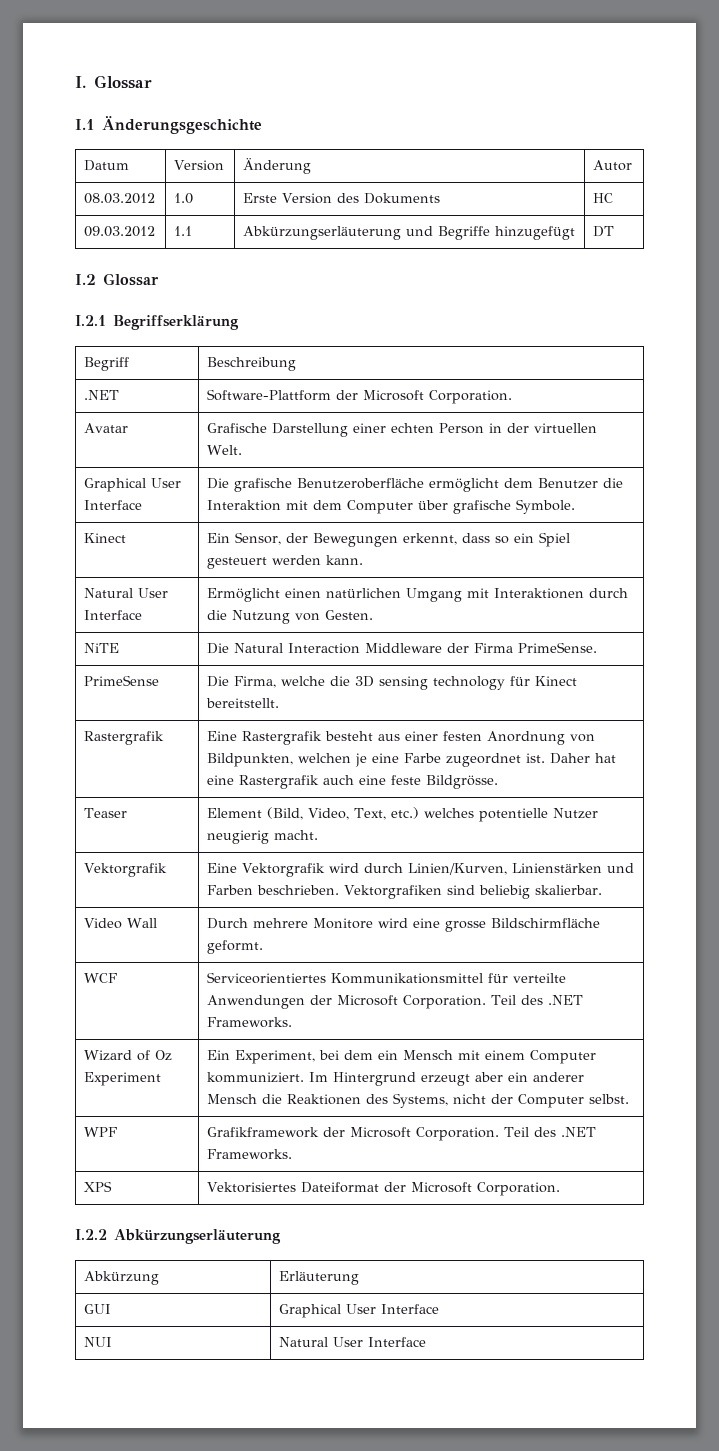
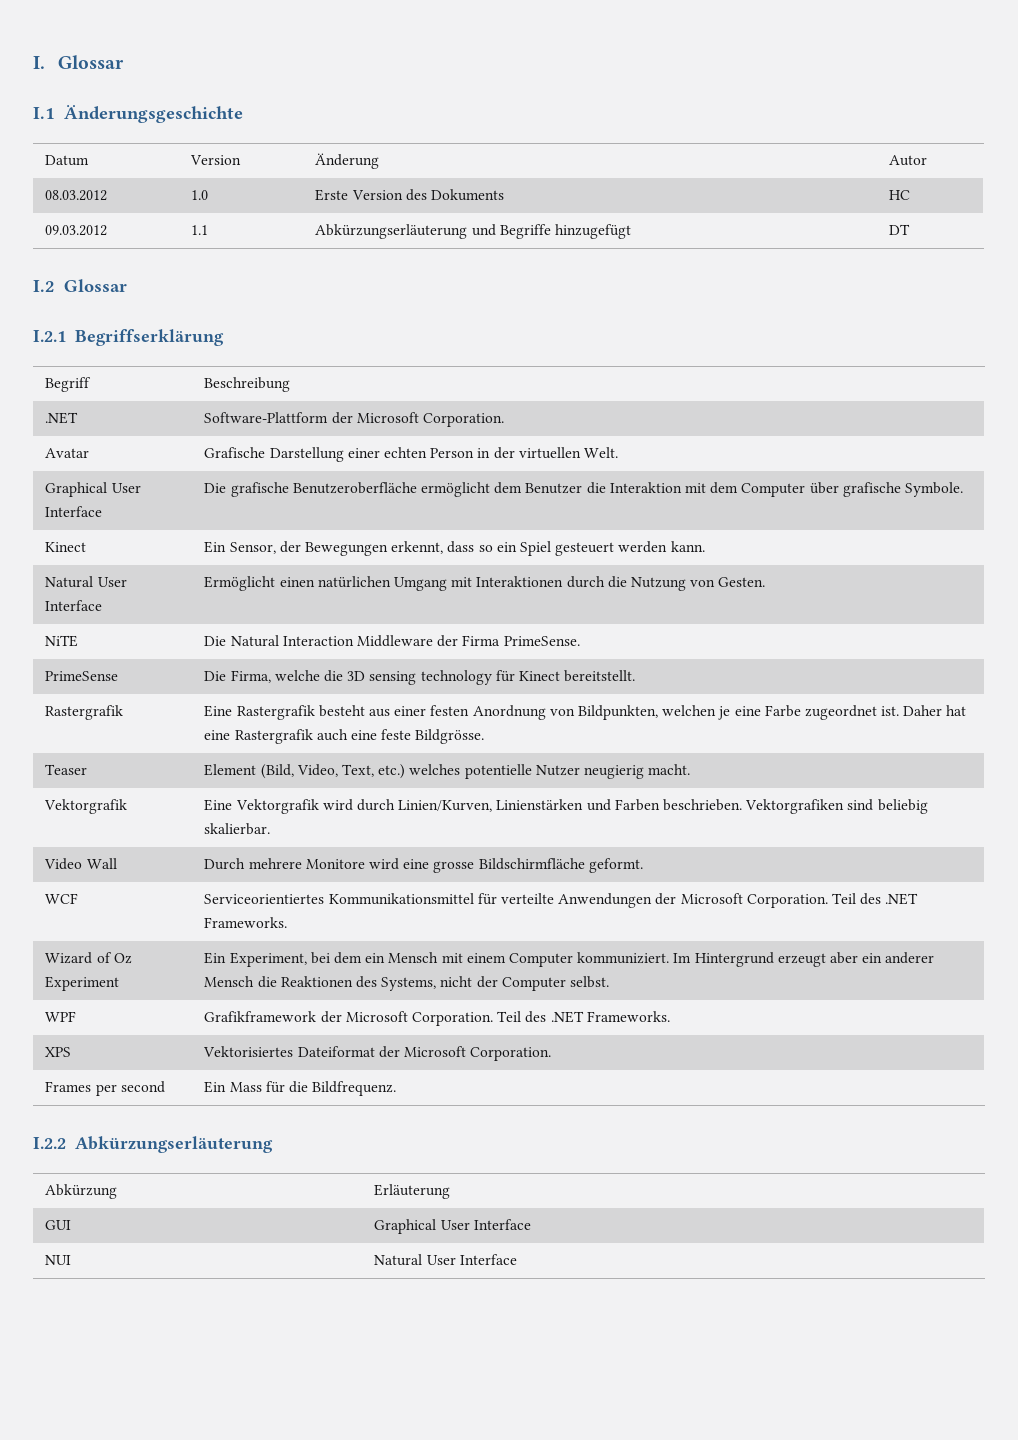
+ Frames per second | Ein Mass für die Bildfrequenz.

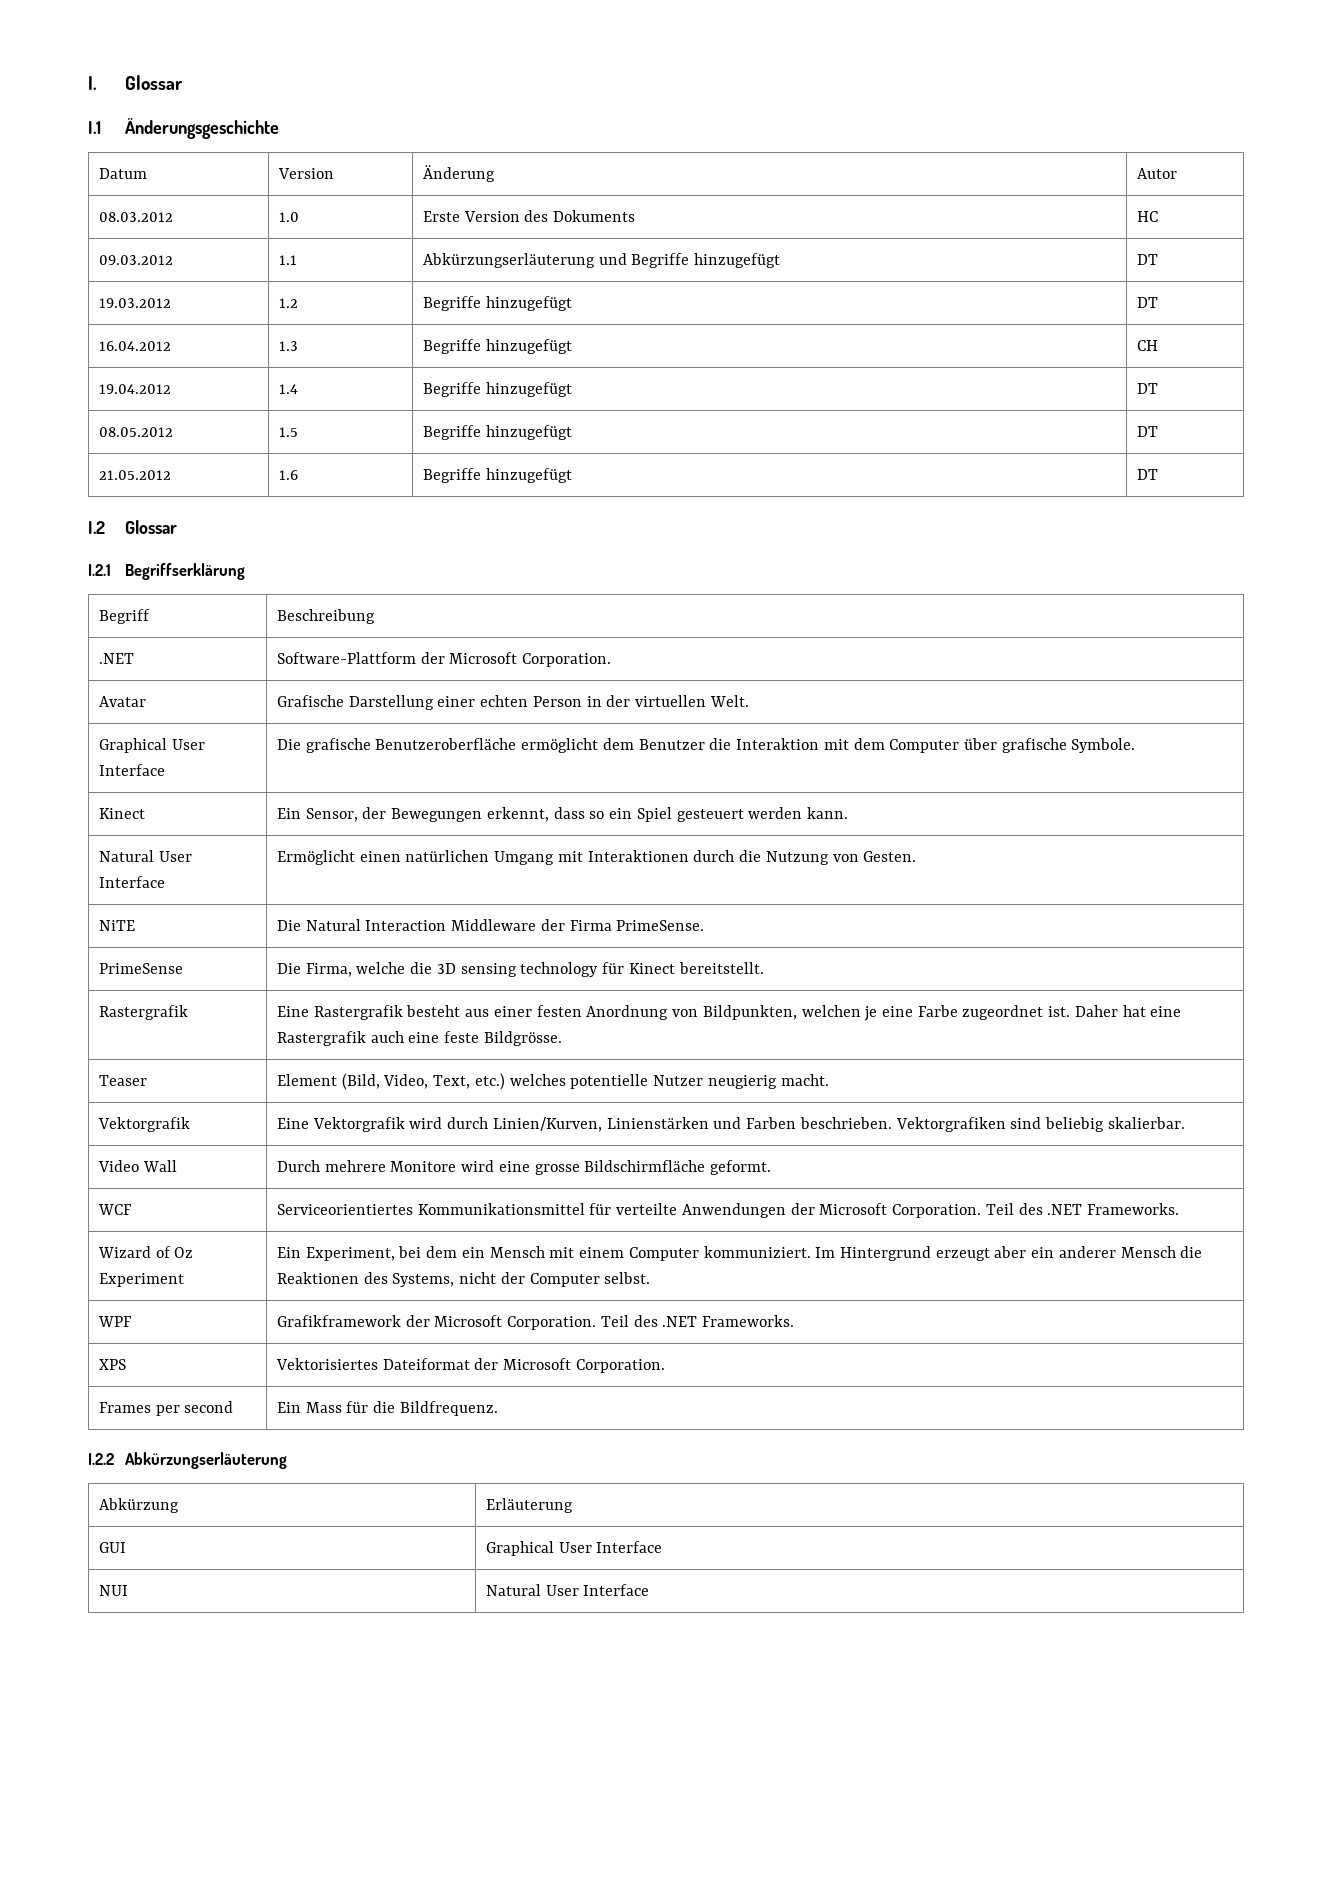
+ 19.03.2012 | 1.2 | Begriffe hinzugefügt | DT
+ 16.04.2012 | 1.3 | Begriffe hinzugefügt | CH
+ 19.04.2012 | 1.4 | Begriffe hinzugefügt | DT
+ 08.05.2012 | 1.5 | Begriffe hinzugefügt | DT
+ 21.05.2012 | 1.6 | Begriffe hinzugefügt | DT

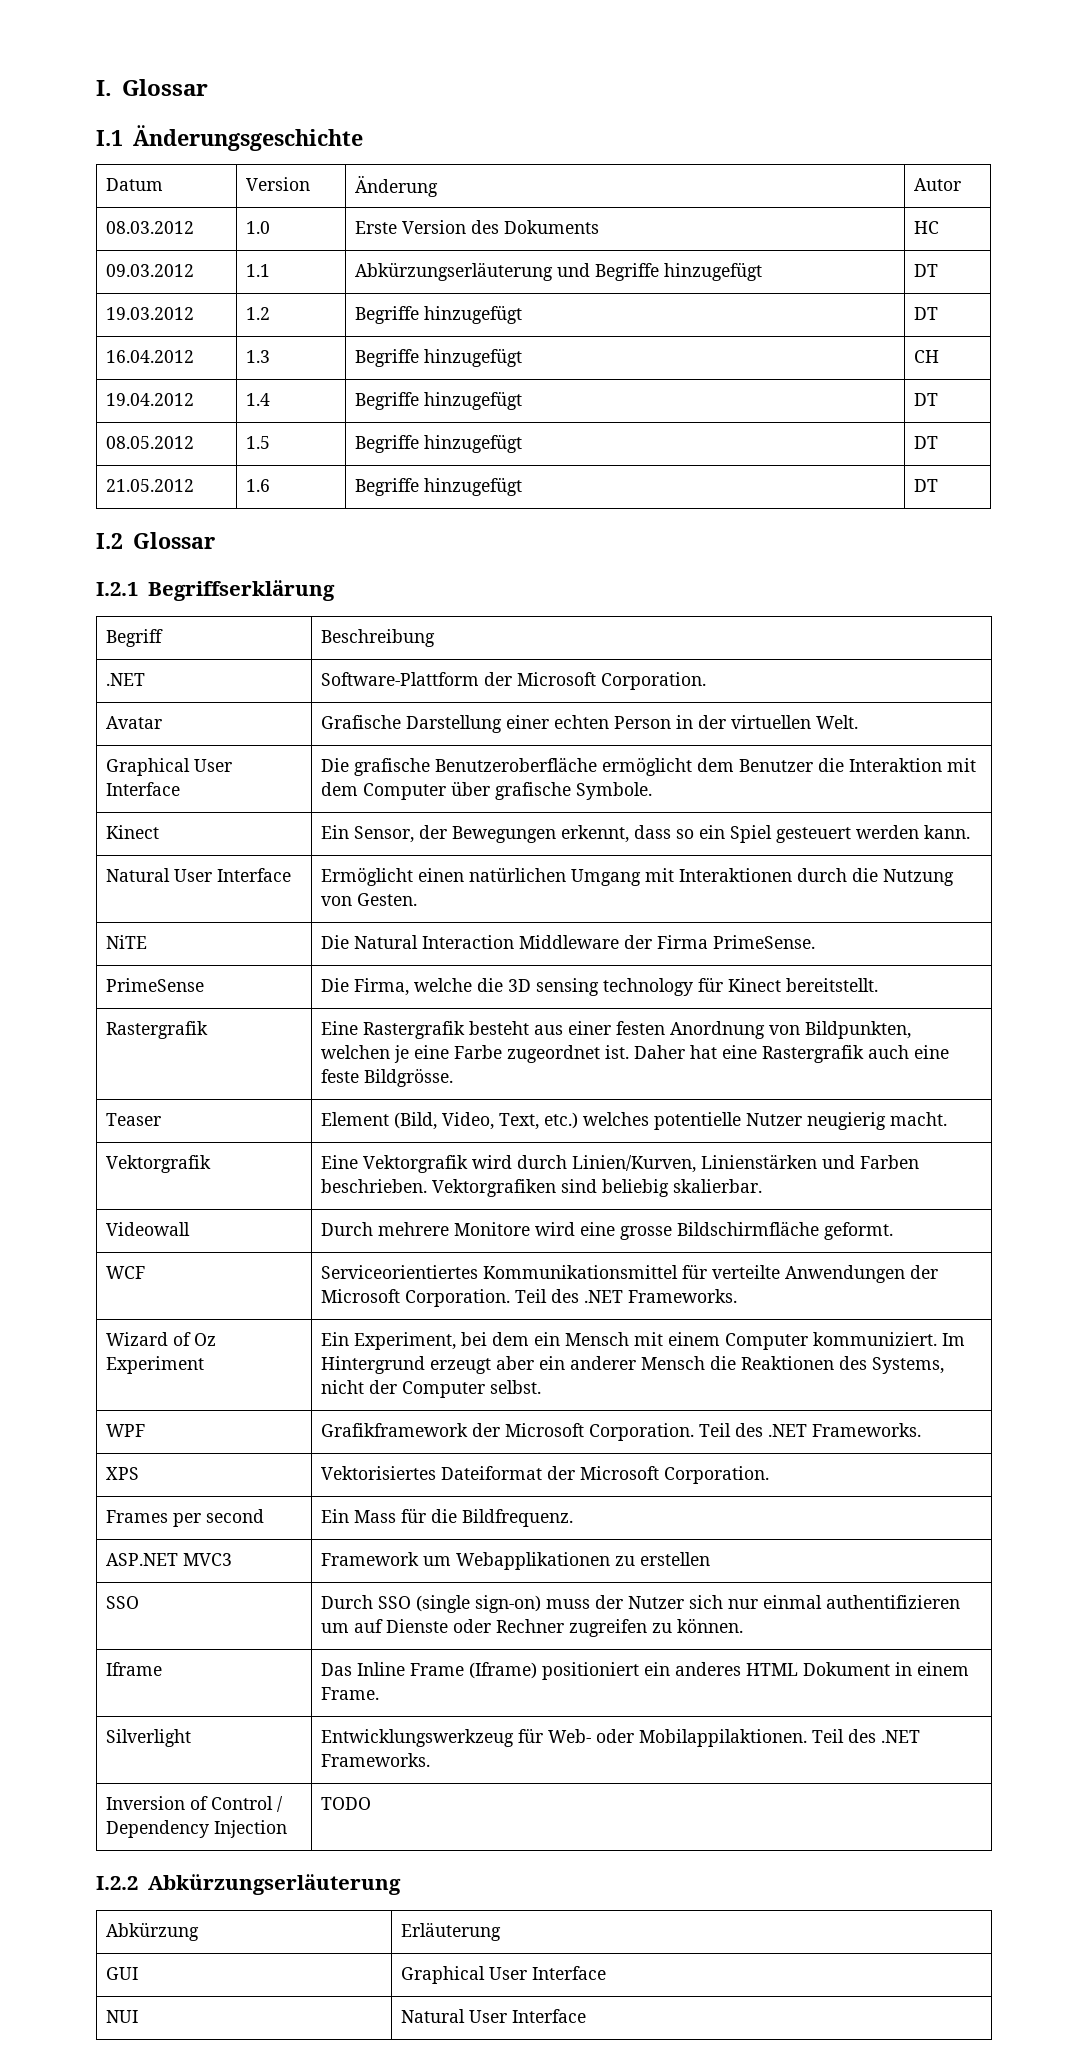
- Video Wall | Durch mehrere Monitore wird eine grosse Bildschirmfläche geformt.
+ Videowall | Durch mehrere Monitore wird eine grosse Bildschirmfläche geformt.
+ ASP.NET MVC3 | Framework um Webapplikationen zu erstellen
+ SSO | Durch SSO (single sign-on) muss der Nutzer sich nur einmal authentifizieren um auf Dienste oder Rechner zugreifen zu können.
+ Iframe | Das Inline Frame (Iframe) positioniert ein anderes HTML Dokument in einem Frame.
+ Silverlight | Entwicklungswerkzeug für Web- oder Mobilappilaktionen. Teil des .NET Frameworks.
+ Inversion of Control / Dependency Injection | TODO

